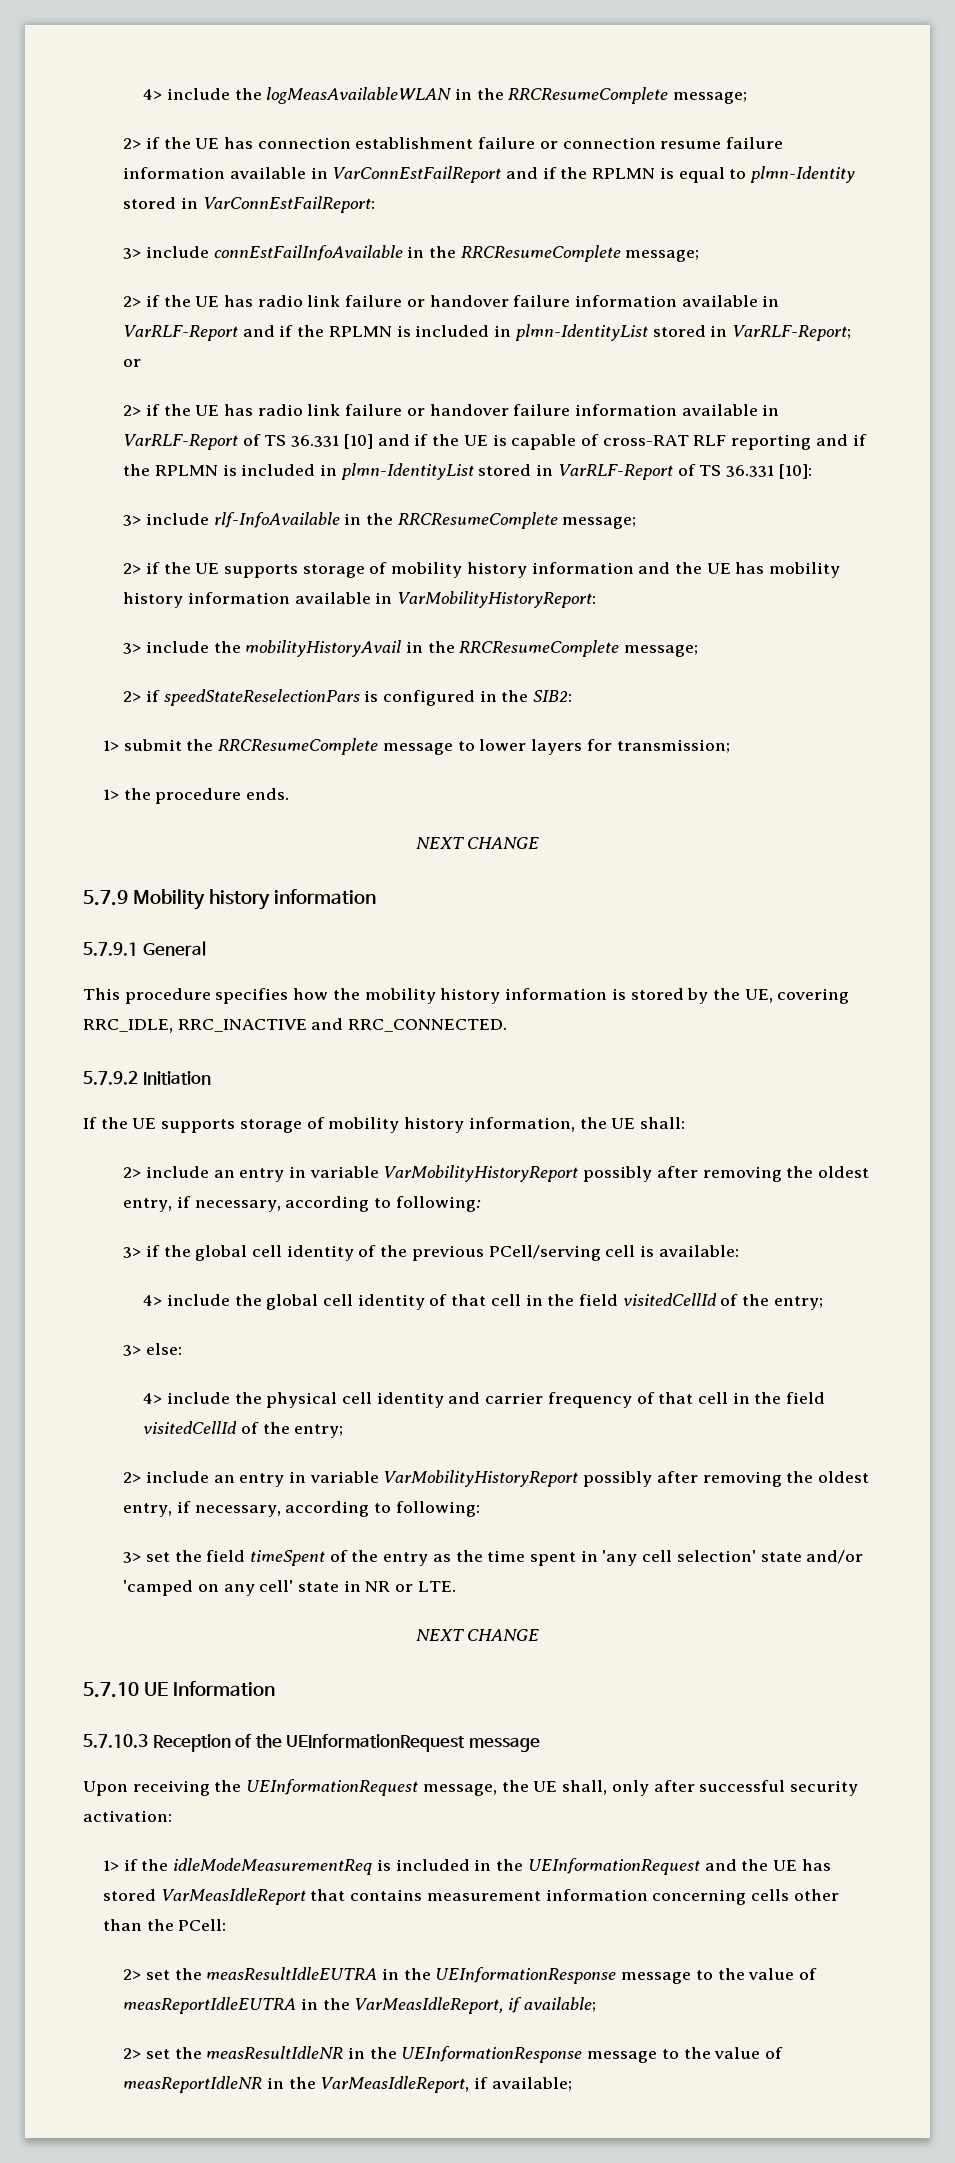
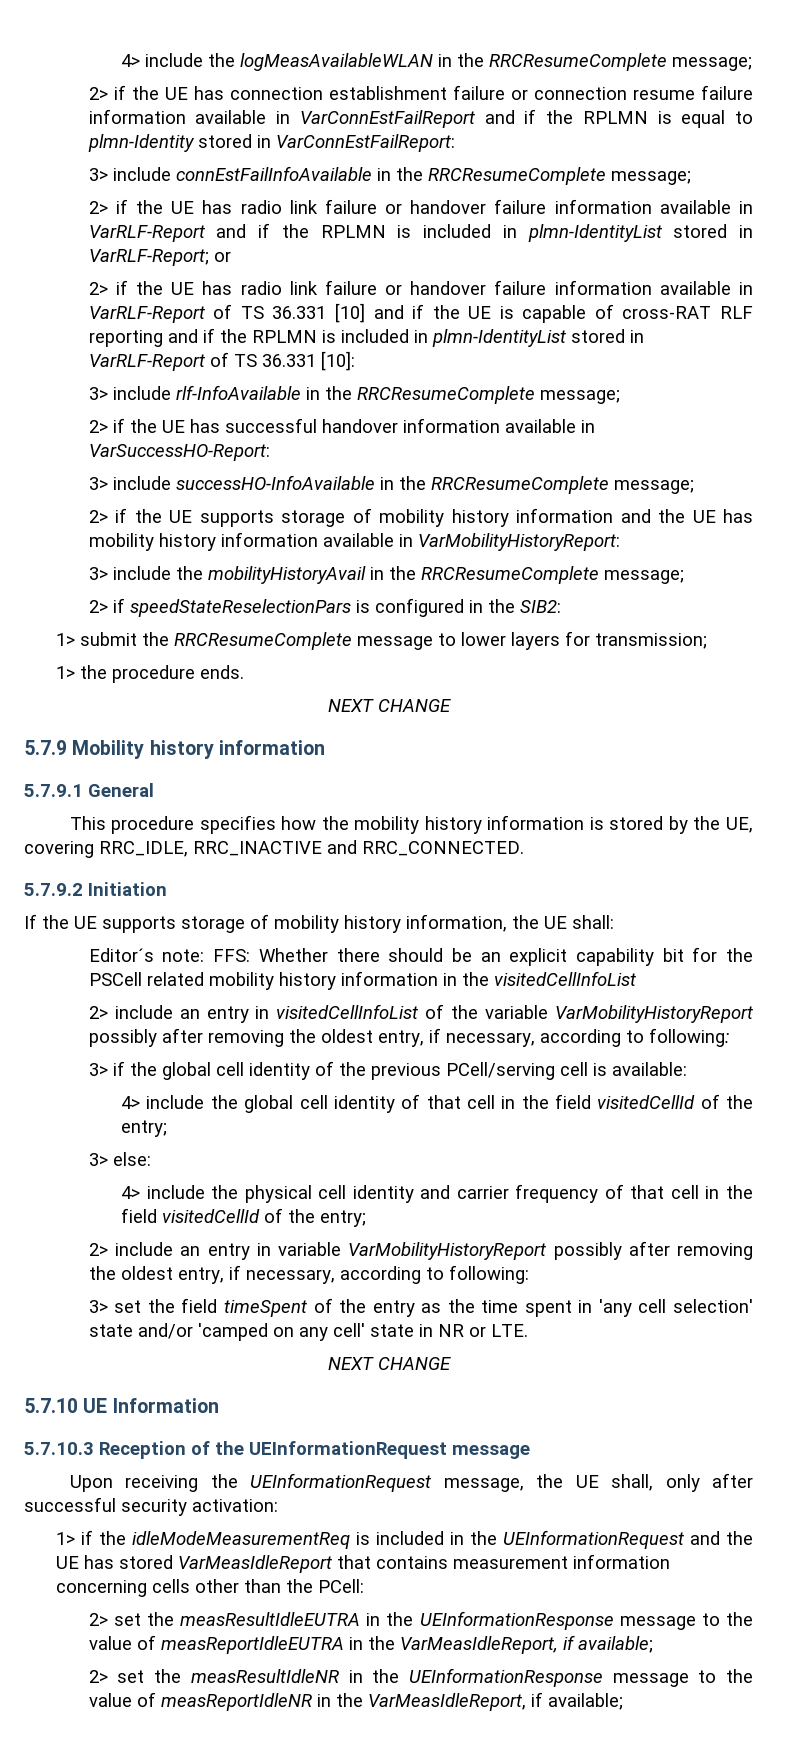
+ 2> if the UE has successful handover information available in VarSuccessHO-Report:
+ 3> include successHO-InfoAvailable in the RRCResumeComplete message;
  If the UE supports storage of mobility history information, the UE shall:
- 2> include an entry in variable VarMobilityHistoryReport possibly after removing the oldest entry, if necessary, according to following:
+ Editor´s note: FFS: Whether there should be an explicit capability bit for the PSCell related mobility history information in the visitedCellInfoList
+ 2> include an entry in visitedCellInfoList of the variable VarMobilityHistoryReport possibly after removing the oldest entry, if necessary, according to following:

